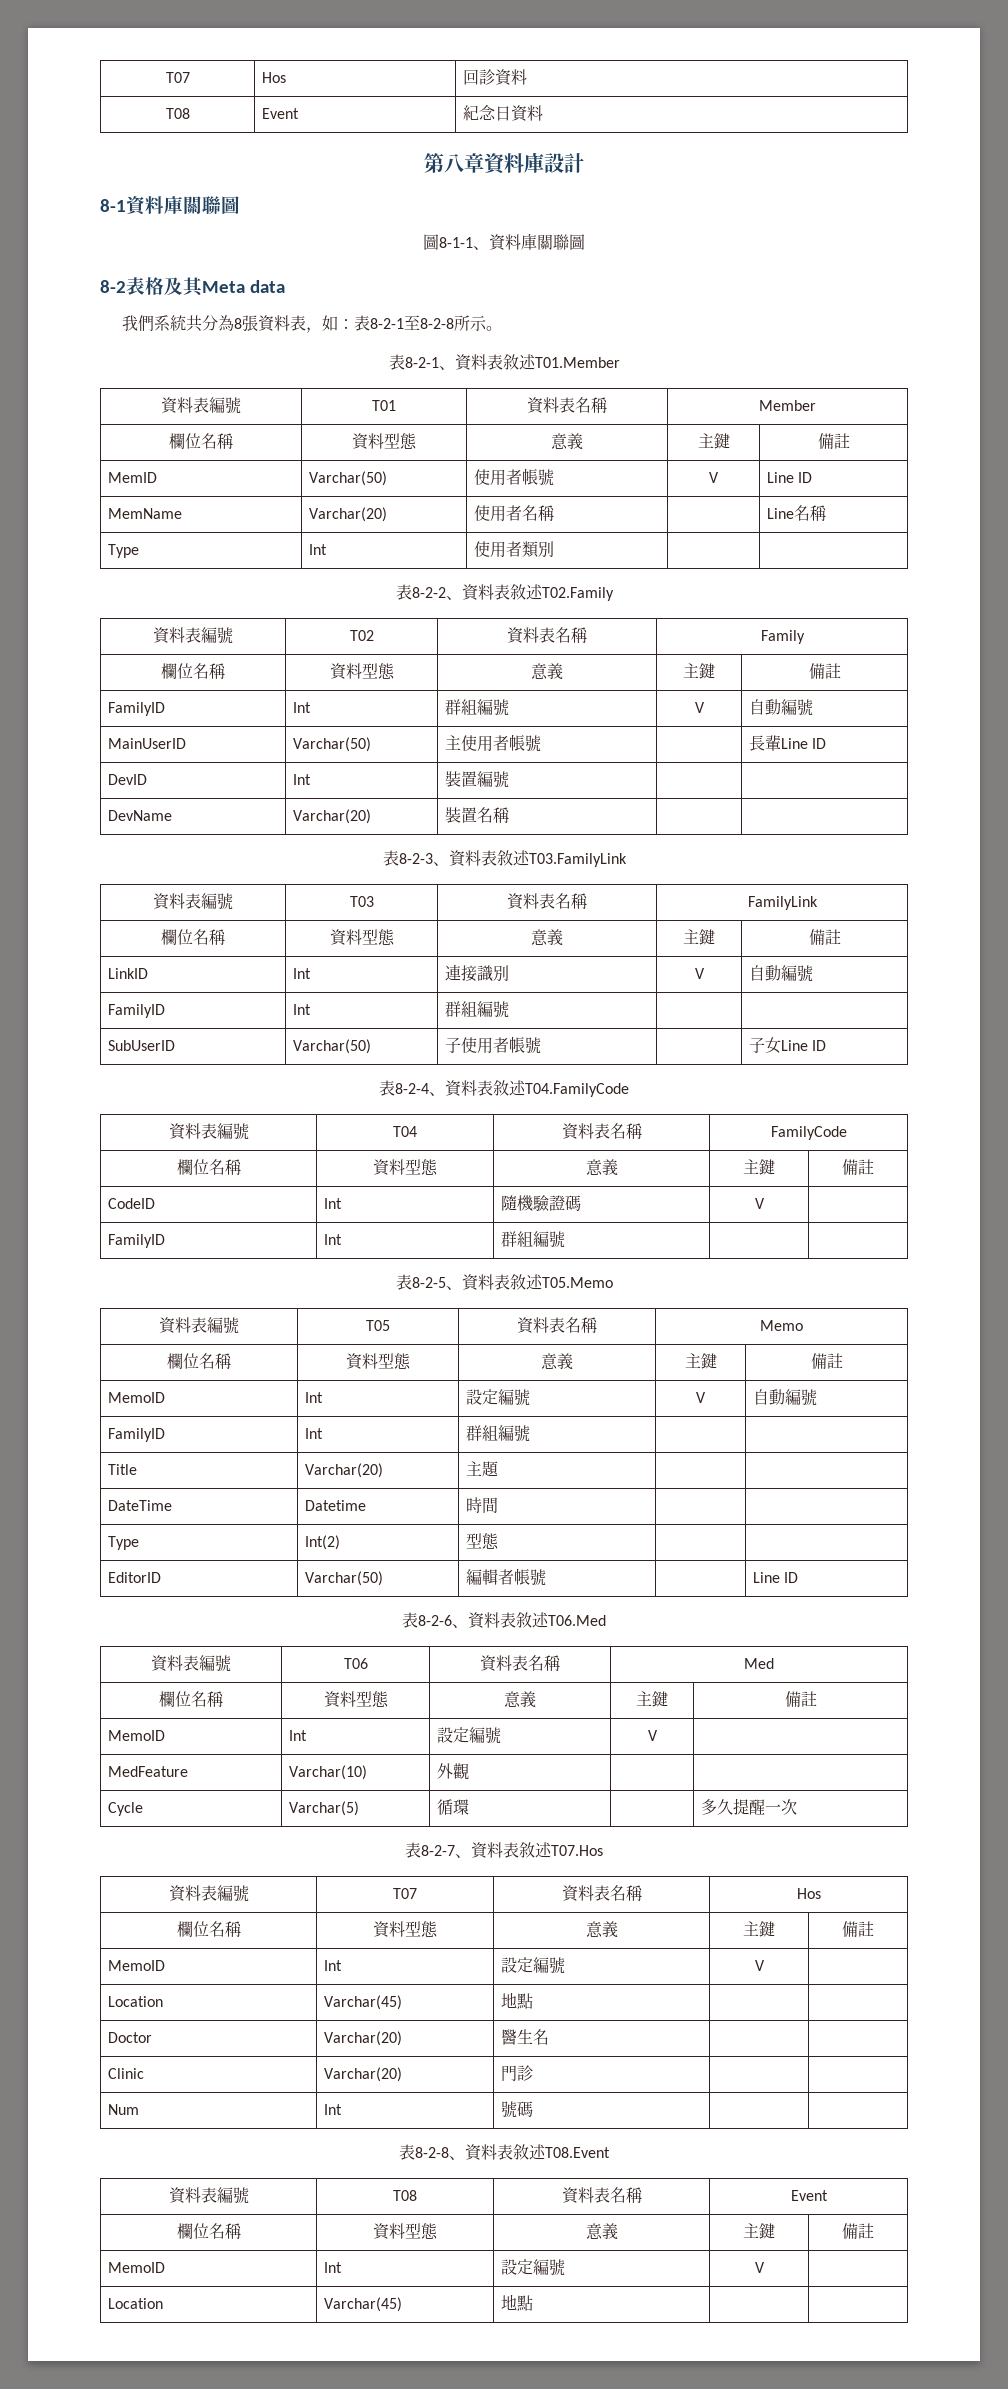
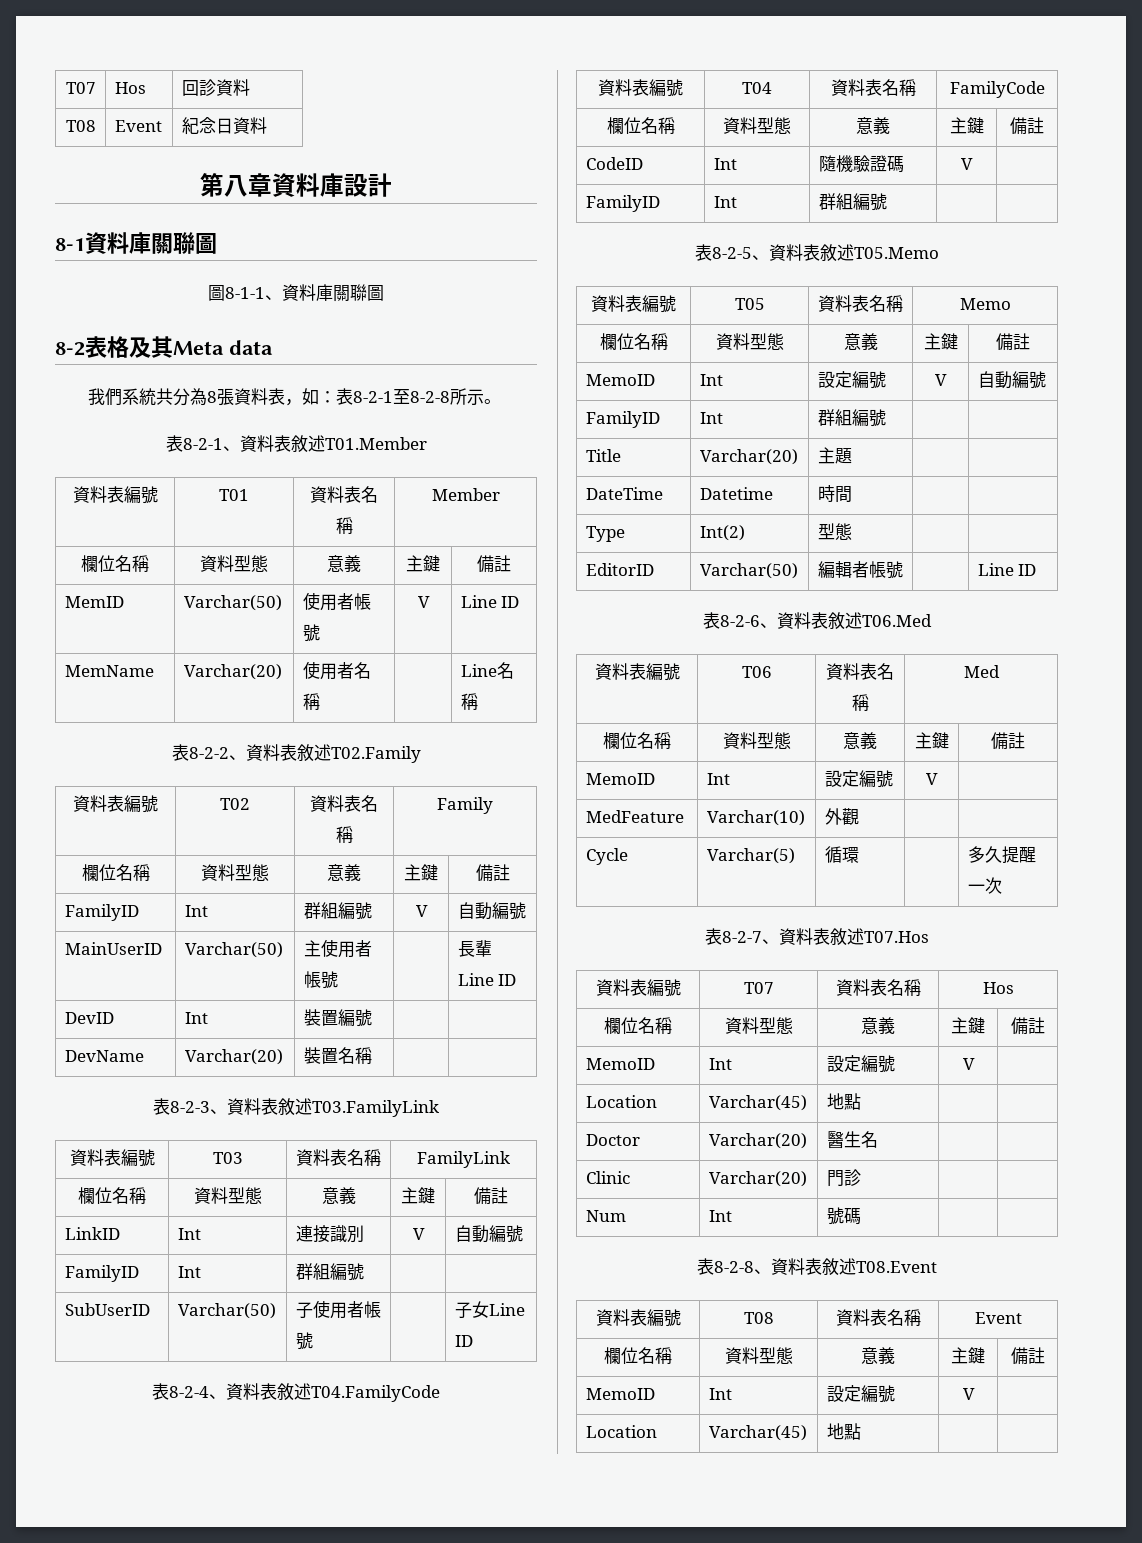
- Type | Int | 使用者類別 | |

